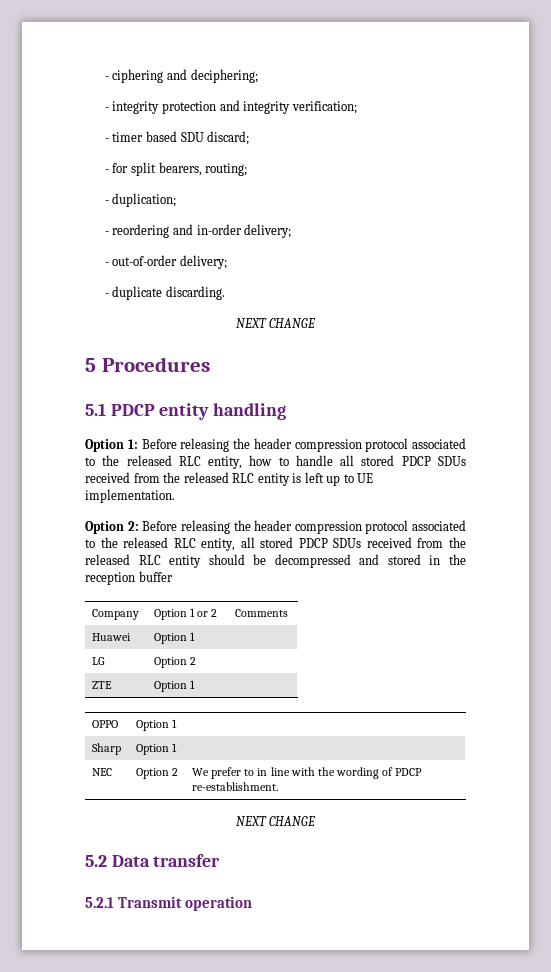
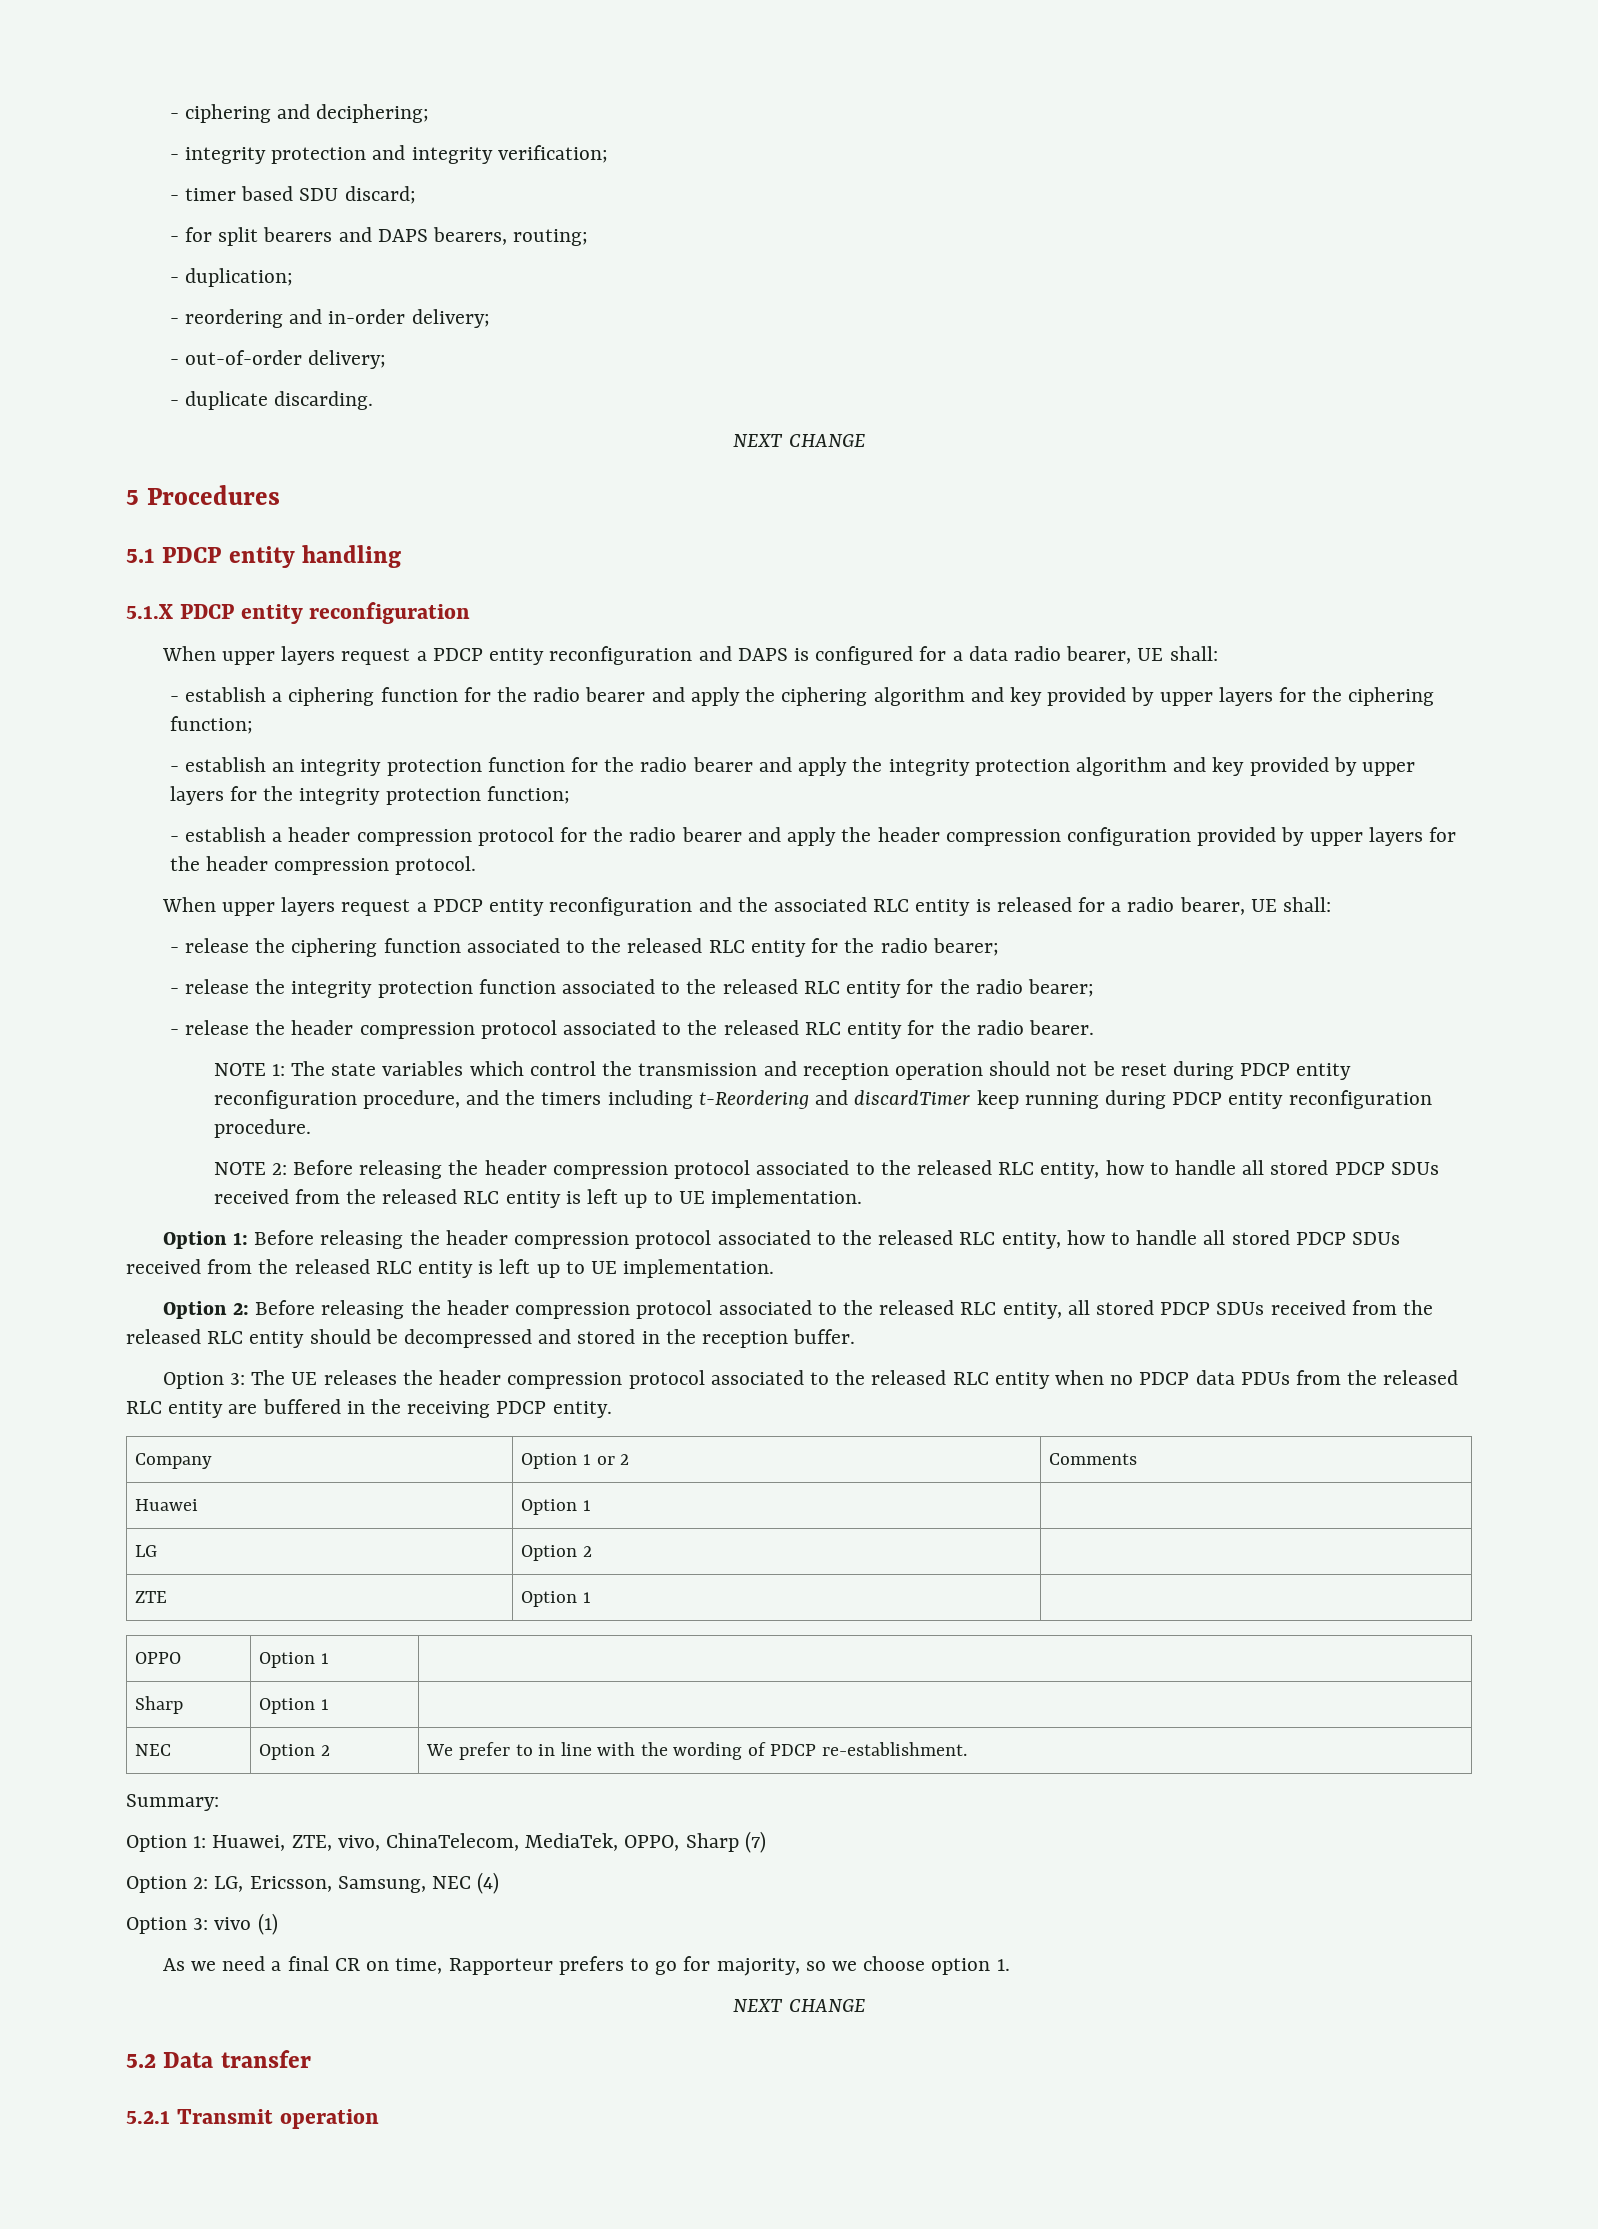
- - for split bearers, routing;
+ - for split bearers and DAPS bearers, routing;
+ 5.1.X PDCP entity reconfiguration
+ When upper layers request a PDCP entity reconfiguration and DAPS is configured for a data radio bearer, UE shall:
+ - establish a ciphering function for the radio bearer and apply the ciphering algorithm and key provided by upper layers for the ciphering function;
+ - establish an integrity protection function for the radio bearer and apply the integrity protection algorithm and key provided by upper layers for the integrity protection function;
+ - establish a header compression protocol for the radio bearer and apply the header compression configuration provided by upper layers for the header compression protocol.
+ When upper layers request a PDCP entity reconfiguration and the associated RLC entity is released for a radio bearer, UE shall:
+ - release the ciphering function associated to the released RLC entity for the radio bearer;
+ - release the integrity protection function associated to the released RLC entity for the radio bearer;
+ - release the header compression protocol associated to the released RLC entity for the radio bearer.
+ NOTE 1: The state variables which control the transmission and reception operation should not be reset during PDCP entity reconfiguration procedure, and the timers including t-Reordering and discardTimer keep running during PDCP entity reconfiguration procedure.
+ NOTE 2: Before releasing the header compression protocol associated to the released RLC entity, how to handle all stored PDCP SDUs received from the released RLC entity is left up to UE implementation.
- Option 2: Before releasing the header compression protocol associated to the released RLC entity, all stored PDCP SDUs received from the released RLC entity should be decompressed and stored in the reception buffer
+ Option 2: Before releasing the header compression protocol associated to the released RLC entity, all stored PDCP SDUs received from the released RLC entity should be decompressed and stored in the reception buffer.
+ Option 3: The UE releases the header compression protocol associated to the released RLC entity when no PDCP data PDUs from the released RLC entity are buffered in the receiving PDCP entity.
+ Summary:
+ Option 1: Huawei, ZTE, vivo, ChinaTelecom, MediaTek, OPPO, Sharp (7)
+ Option 2: LG, Ericsson, Samsung, NEC (4)
+ Option 3: vivo (1)
+ As we need a final CR on time, Rapporteur prefers to go for majority, so we choose option 1.

